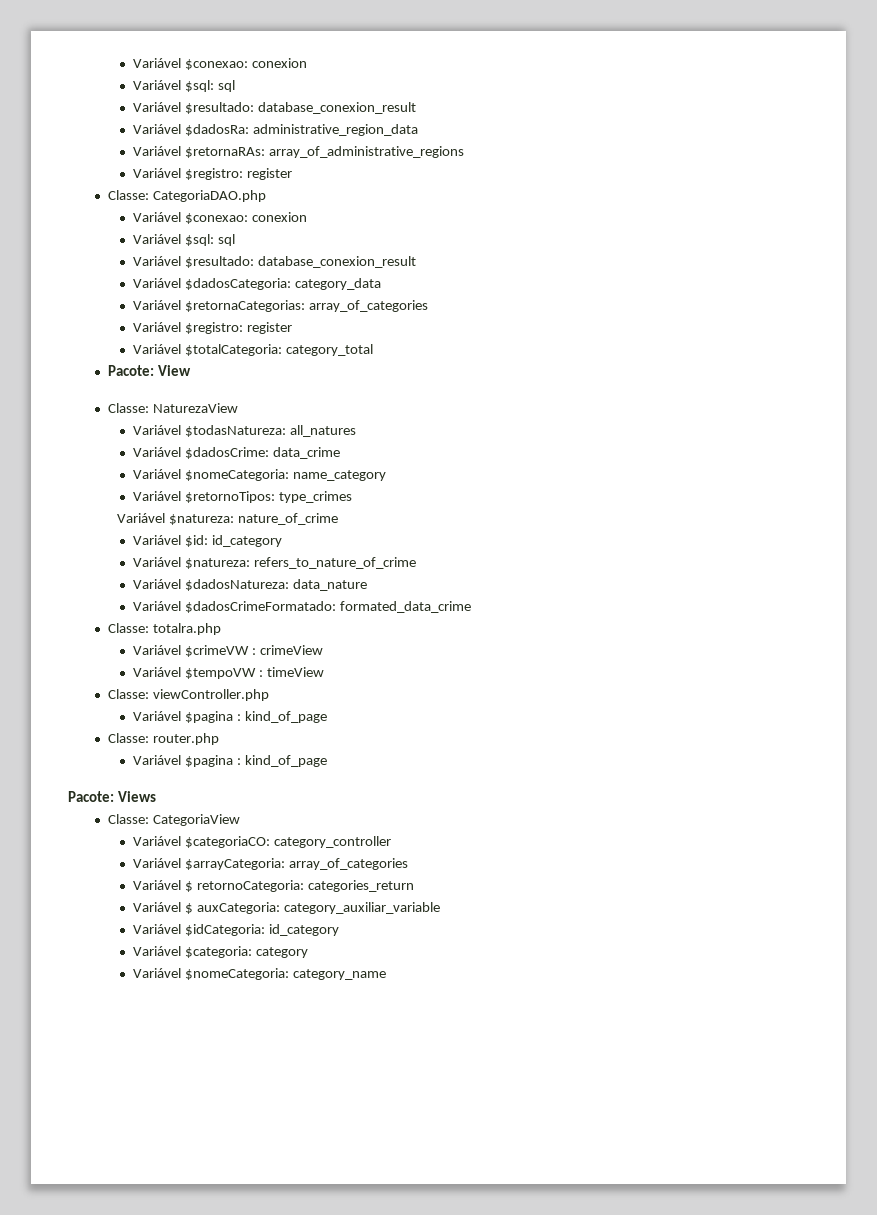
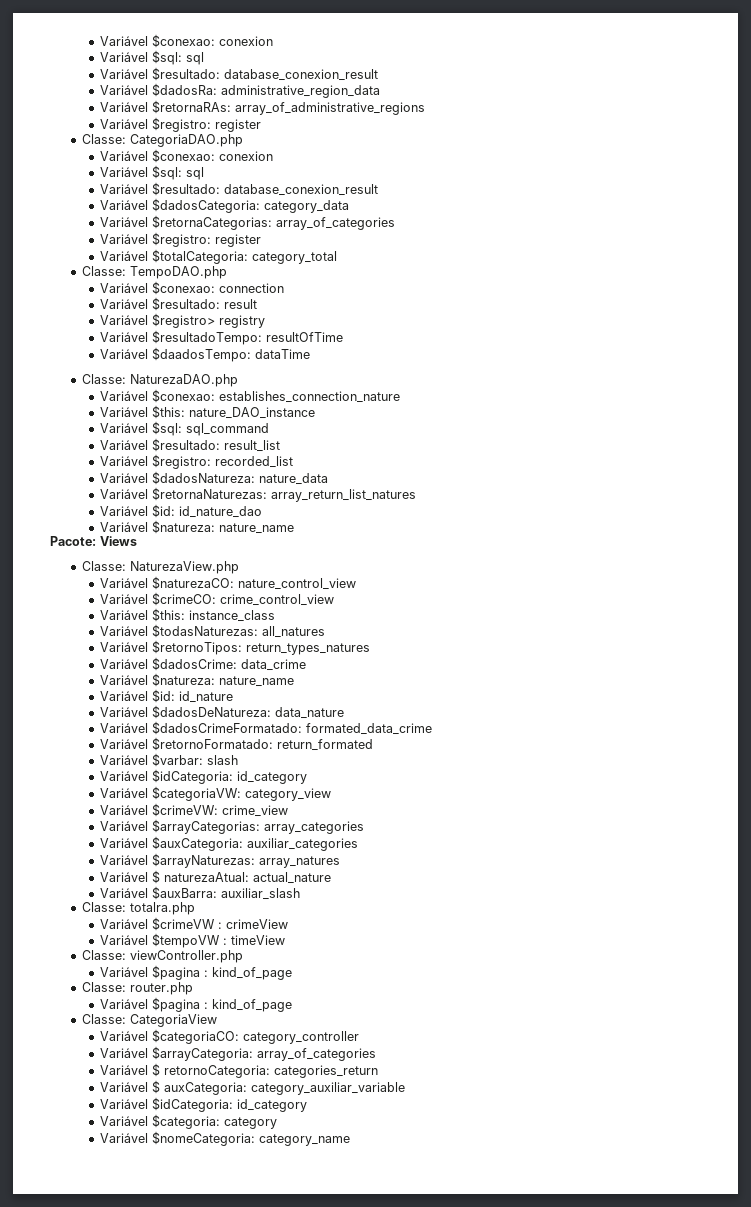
- Pacote: View
- Classe: NaturezaView
- Variável $todasNatureza: all_natures
+ Classe: TempoDAO.php
+ Variável $conexao: connection
+ Variável $resultado: result
+ Variável $registro> registry
+ Variável $resultadoTempo: resultOfTime
+ Variável $daadosTempo: dataTime
+ Classe: NaturezaDAO.php
+ Variável $conexao: establishes_connection_nature
+ Variável $this: nature_DAO_instance
+ Variável $sql: sql_command
+ Variável $resultado: result_list
+ Variável $registro: recorded_list
+ Variável $dadosNatureza: nature_data
+ Variável $retornaNaturezas: array_return_list_natures
+ Variável $id: id_nature_dao
+ Variável $natureza: nature_name
+ Pacote: Views
+ Classe: NaturezaView.php
+ Variável $naturezaCO: nature_control_view
+ Variável $crimeCO: crime_control_view
+ Variável $this: instance_class
+ Variável $todasNaturezas: all_natures
+ Variável $retornoTipos: return_types_natures
  Variável $dadosCrime: data_crime
- Variável $nomeCategoria: name_category
- Variável $retornoTipos: type_crimes
- Variável $natureza: nature_of_crime
- Variável $id: id_category
- Variável $natureza: refers_to_nature_of_crime
- Variável $dadosNatureza: data_nature
+ Variável $natureza: nature_name
+ Variável $id: id_nature
+ Variável $dadosDeNatureza: data_nature
+ Variável $retornoFormatado: return_formated
+ Variável $varbar: slash
+ Variável $idCategoria: id_category
+ Variável $categoriaVW: category_view
+ Variável $crimeVW: crime_view
+ Variável $arrayCategorias: array_categories
+ Variável $auxCategoria: auxiliar_categories
+ Variável $arrayNaturezas: array_natures
+ Variável $ naturezaAtual: actual_nature
+ Variável $auxBarra: auxiliar_slash
- Pacote: Views

